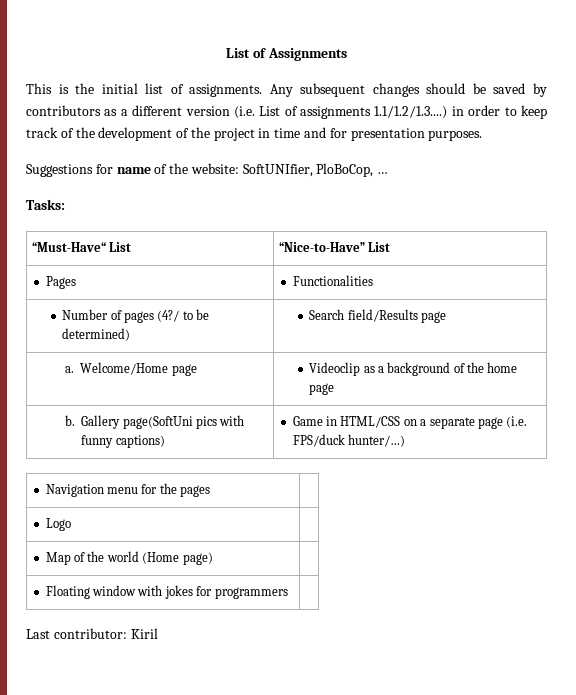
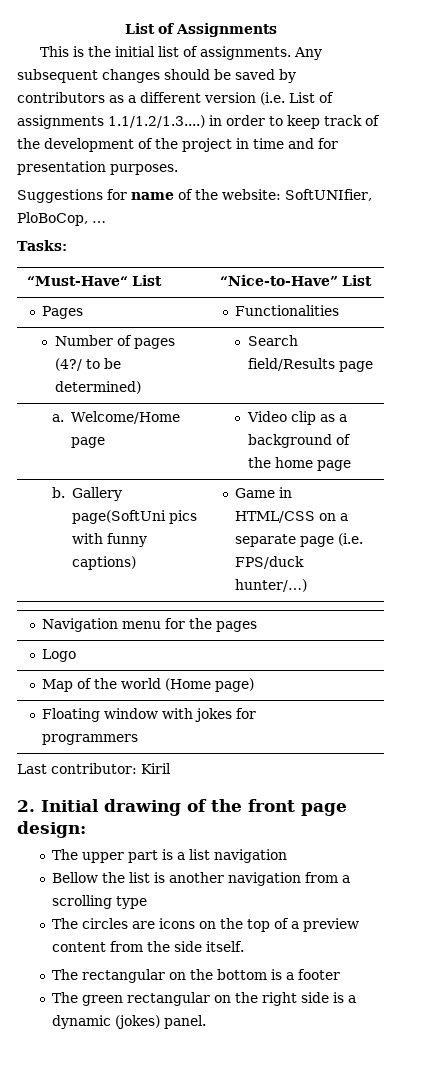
- a. Welcome/Home page | Videoclip as a background of the home page
+ a. Welcome/Home page | Video clip as a background of the home page
+ 2. Initial drawing of the front page design:
+ The upper part is a list navigation
+ Bellow the list is another navigation from a scrolling type
+ The circles are icons on the top of a preview content from the side itself.
+ The rectangular on the bottom is a footer
+ The green rectangular on the right side is a dynamic (jokes) panel.

